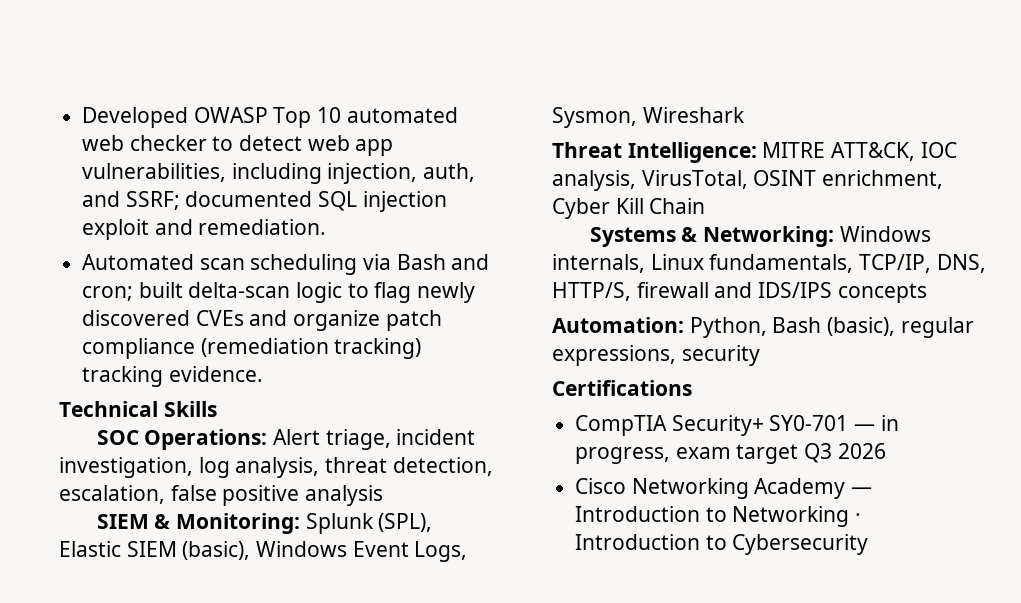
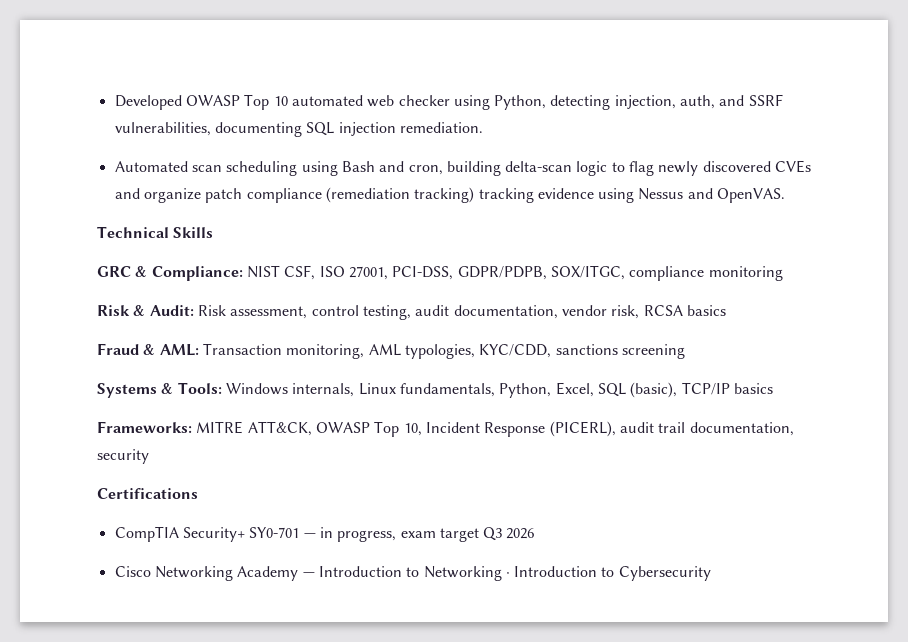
- Developed OWASP Top 10 automated web checker to detect web app vulnerabilities, including injection, auth, and SSRF; documented SQL injection exploit and remediation.
+ Developed OWASP Top 10 automated web checker using Python, detecting injection, auth, and SSRF vulnerabilities, documenting SQL injection remediation.
- Automated scan scheduling via Bash and cron; built delta-scan logic to flag newly discovered CVEs and organize patch compliance (remediation tracking) tracking evidence.
+ Automated scan scheduling using Bash and cron, building delta-scan logic to flag newly discovered CVEs and organize patch compliance (remediation tracking) tracking evidence using Nessus and OpenVAS.
  Technical Skills
- SOC Operations: Alert triage, incident investigation, log analysis, threat detection, escalation, false positive analysis
- SIEM & Monitoring: Splunk (SPL), Elastic SIEM (basic), Windows Event Logs, Sysmon, Wireshark
- Threat Intelligence: MITRE ATT&CK, IOC analysis, VirusTotal, OSINT enrichment, Cyber Kill Chain
+ GRC & Compliance: NIST CSF, ISO 27001, PCI-DSS, GDPR/PDPB, SOX/ITGC, compliance monitoring
+ Risk & Audit: Risk assessment, control testing, audit documentation, vendor risk, RCSA basics
+ Fraud & AML: Transaction monitoring, AML typologies, KYC/CDD, sanctions screening
- Systems & Networking: Windows internals, Linux fundamentals, TCP/IP, DNS, HTTP/S, firewall and IDS/IPS concepts
- Automation: Python, Bash (basic), regular expressions, security
+ Systems & Tools: Windows internals, Linux fundamentals, Python, Excel, SQL (basic), TCP/IP basics
+ Frameworks: MITRE ATT&CK, OWASP Top 10, Incident Response (PICERL), audit trail documentation, security

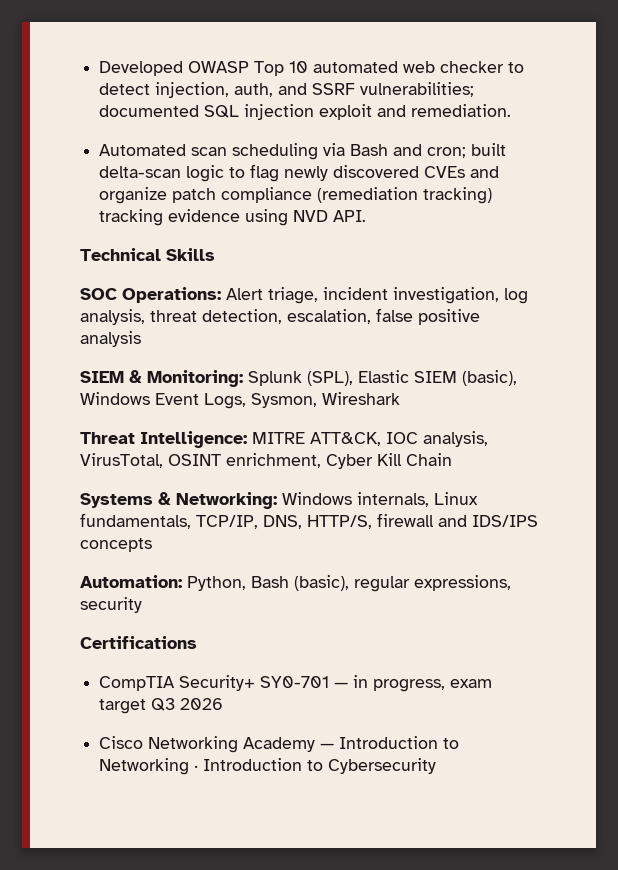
- Developed OWASP Top 10 automated web checker using Python, detecting injection, auth, and SSRF vulnerabilities, documenting SQL injection remediation.
+ Developed OWASP Top 10 automated web checker to detect injection, auth, and SSRF vulnerabilities; documented SQL injection exploit and remediation.
- Automated scan scheduling using Bash and cron, building delta-scan logic to flag newly discovered CVEs and organize patch compliance (remediation tracking) tracking evidence using Nessus and OpenVAS.
+ Automated scan scheduling via Bash and cron; built delta-scan logic to flag newly discovered CVEs and organize patch compliance (remediation tracking) tracking evidence using NVD API.
- GRC & Compliance: NIST CSF, ISO 27001, PCI-DSS, GDPR/PDPB, SOX/ITGC, compliance monitoring
- Risk & Audit: Risk assessment, control testing, audit documentation, vendor risk, RCSA basics
- Fraud & AML: Transaction monitoring, AML typologies, KYC/CDD, sanctions screening
+ SOC Operations: Alert triage, incident investigation, log analysis, threat detection, escalation, false positive analysis
+ SIEM & Monitoring: Splunk (SPL), Elastic SIEM (basic), Windows Event Logs, Sysmon, Wireshark
+ Threat Intelligence: MITRE ATT&CK, IOC analysis, VirusTotal, OSINT enrichment, Cyber Kill Chain
- Systems & Tools: Windows internals, Linux fundamentals, Python, Excel, SQL (basic), TCP/IP basics
- Frameworks: MITRE ATT&CK, OWASP Top 10, Incident Response (PICERL), audit trail documentation, security
+ Systems & Networking: Windows internals, Linux fundamentals, TCP/IP, DNS, HTTP/S, firewall and IDS/IPS concepts
+ Automation: Python, Bash (basic), regular expressions, security

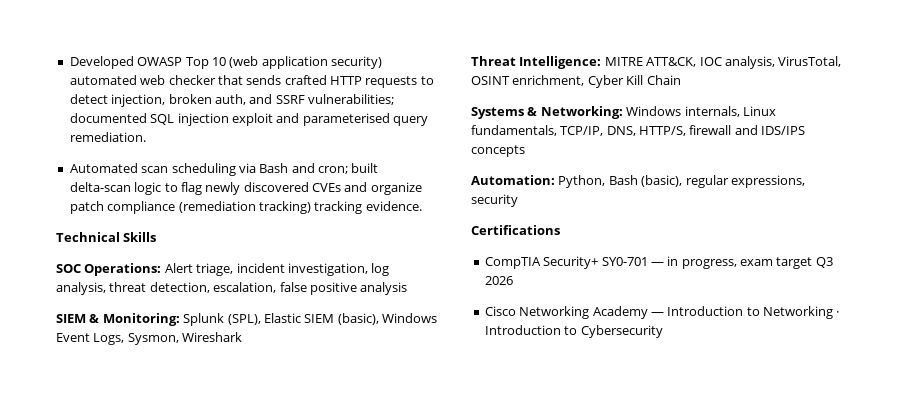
- Developed OWASP Top 10 automated web checker to detect injection, auth, and SSRF vulnerabilities; documented SQL injection exploit and remediation.
+ Developed OWASP Top 10 (web application security) automated web checker that sends crafted HTTP requests to detect injection, broken auth, and SSRF vulnerabilities; documented SQL injection exploit and parameterised query remediation.
- Automated scan scheduling via Bash and cron; built delta-scan logic to flag newly discovered CVEs and organize patch compliance (remediation tracking) tracking evidence using NVD API.
+ Automated scan scheduling via Bash and cron; built delta-scan logic to flag newly discovered CVEs and organize patch compliance (remediation tracking) tracking evidence.

